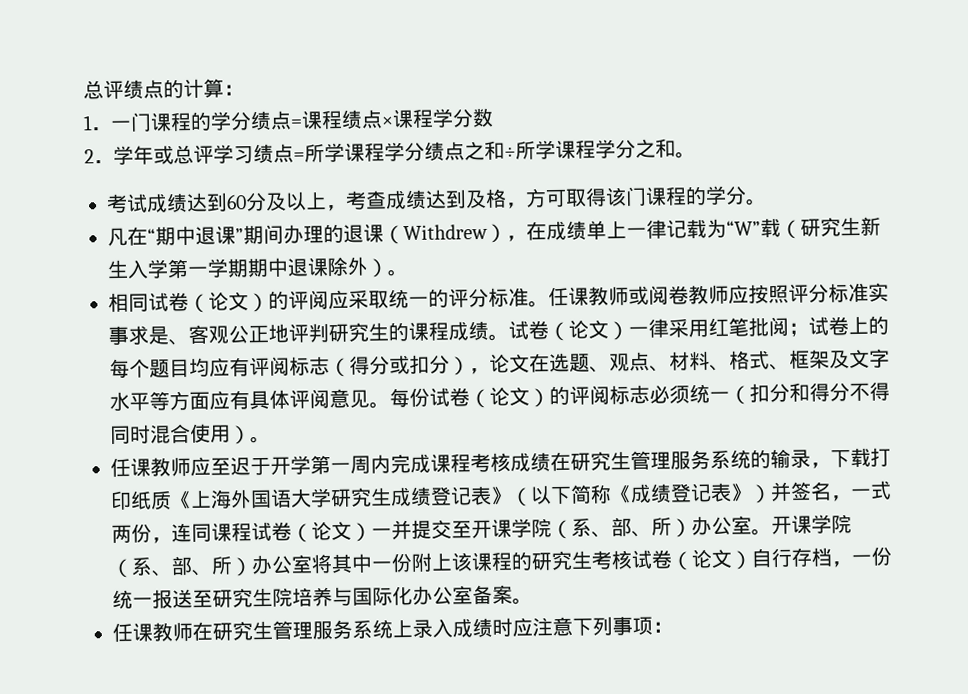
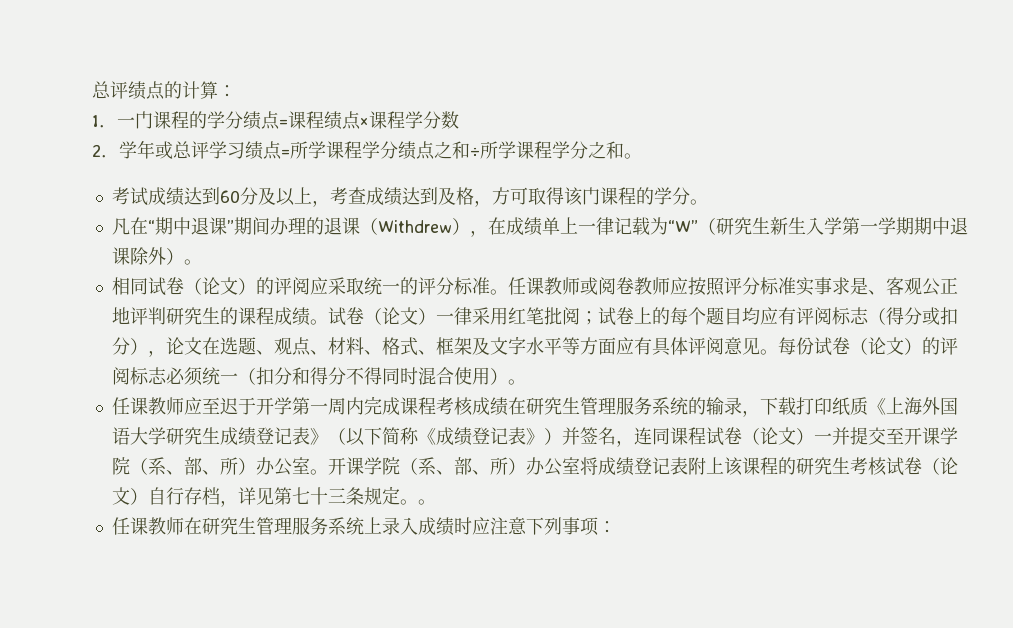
- 凡在“期中退课”期间办理的退课（Withdrew），在成绩单上一律记载为“W”载（研究生新生入学第一学期期中退课除外）。
+ 凡在“期中退课”期间办理的退课（Withdrew），在成绩单上一律记载为“W”（研究生新生入学第一学期期中退课除外）。
- 任课教师应至迟于开学第一周内完成课程考核成绩在研究生管理服务系统的输录，下载打印纸质《上海外国语大学研究生成绩登记表》（以下简称《成绩登记表》）并签名，一式两份，连同课程试卷（论文）一并提交至开课学院（系、部、所）办公室。
+ 任课教师应至迟于开学第一周内完成课程考核成绩在研究生管理服务系统的输录，下载打印纸质《上海外国语大学研究生成绩登记表》（以下简称《成绩登记表》）并签名，连同课程试卷（论文）一并提交至开课学院（系、部、所）办公室。
- 开课学院（系、部、所）办公室将其中一份附上该课程的研究生考核试卷（论文）自行存档，一份统一报送至研究生院培养与国际化办公室备案。
+ 开课学院（系、部、所）办公室将成绩登记表附上该课程的研究生考核试卷（论文）自行存档，详见第七十三条规定。。

